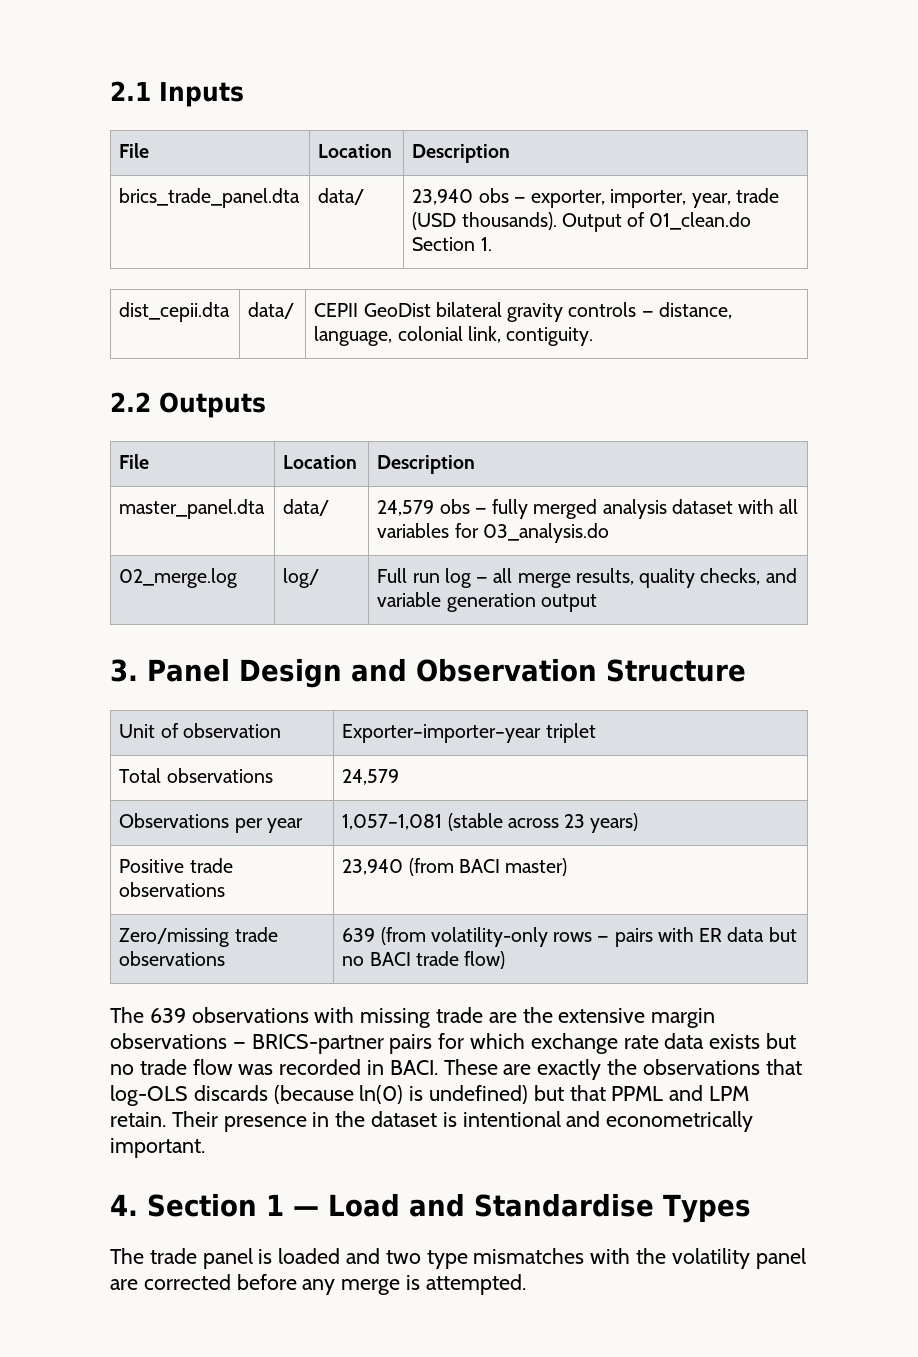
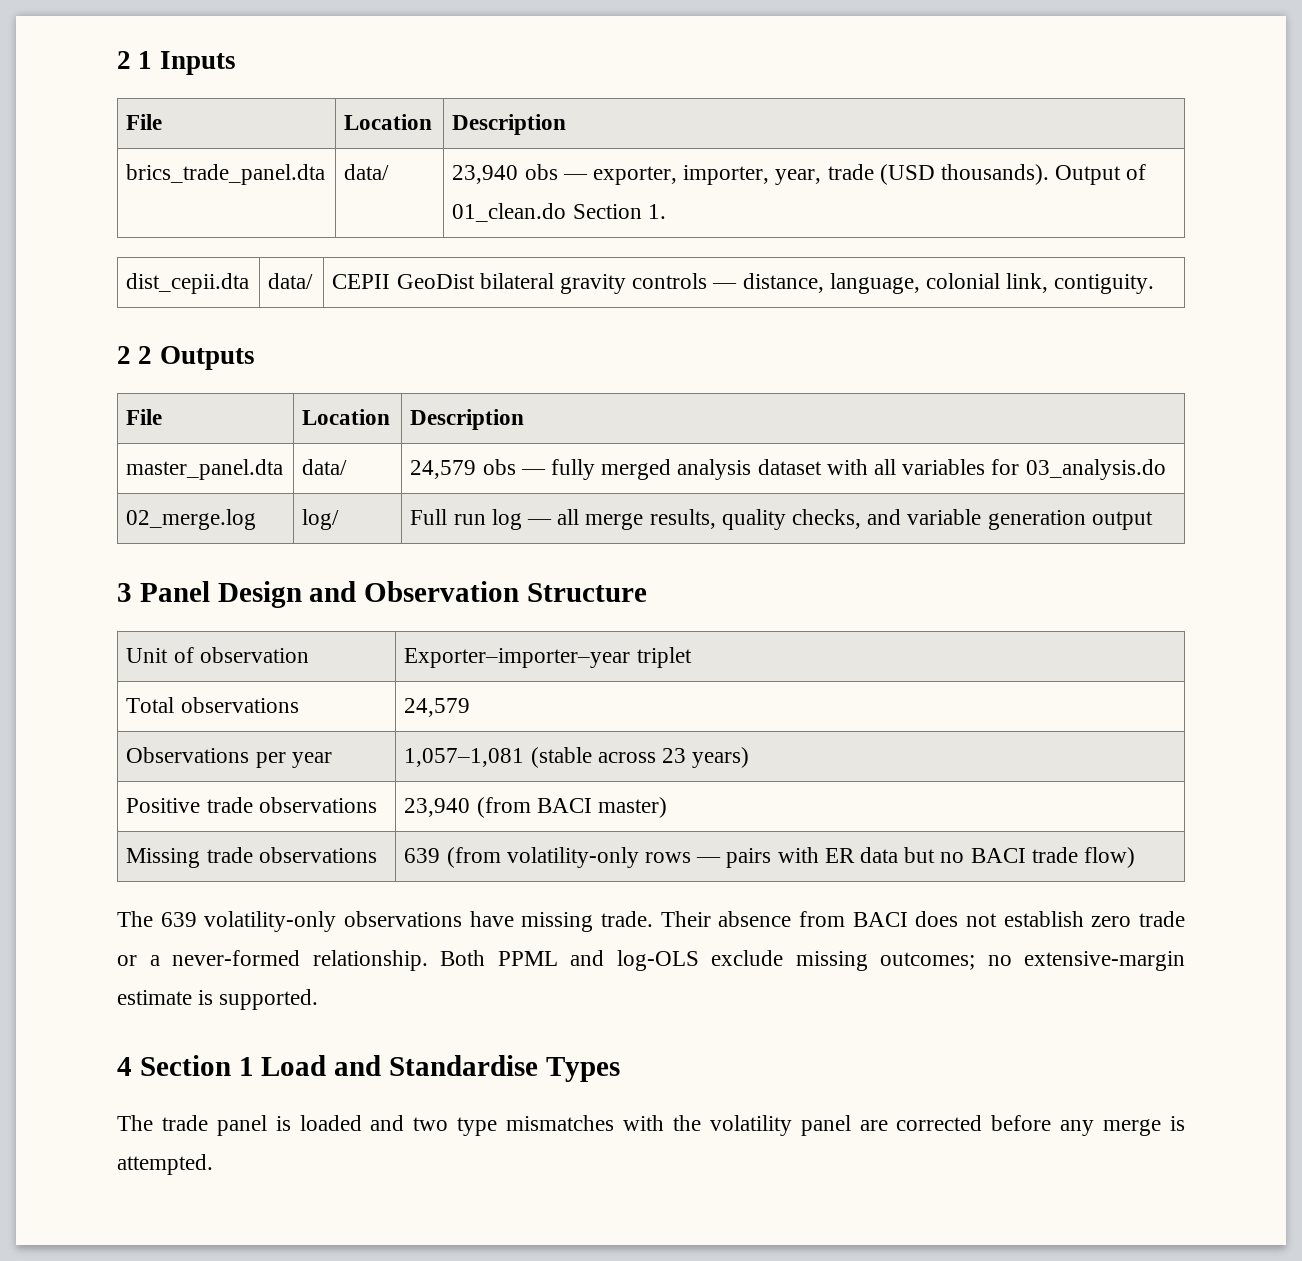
- 2.1 Inputs
+ 2 1 Inputs
- 2.2 Outputs
+ 2 2 Outputs
- 3. Panel Design and Observation Structure
+ 3 Panel Design and Observation Structure
- Zero/missing trade observations | 639 (from volatility-only rows — pairs with ER data but no BACI trade flow)
+ Missing trade observations | 639 (from volatility-only rows — pairs with ER data but no BACI trade flow)
- The 639 observations with missing trade are the extensive margin observations — BRICS-partner pairs for which exchange rate data exists but no trade flow was recorded in BACI. These are exactly the observations that log-OLS discards (because ln(0) is undefined) but that PPML and LPM retain. Their presence in the dataset is intentional and econometrically important.
- 4. Section 1 — Load and Standardise Types
+ The 639 volatility-only observations have missing trade. Their absence from BACI does not establish zero trade or a never-formed relationship. Both PPML and log-OLS exclude missing outcomes; no extensive-margin estimate is supported.
+ 4 Section 1 Load and Standardise Types

